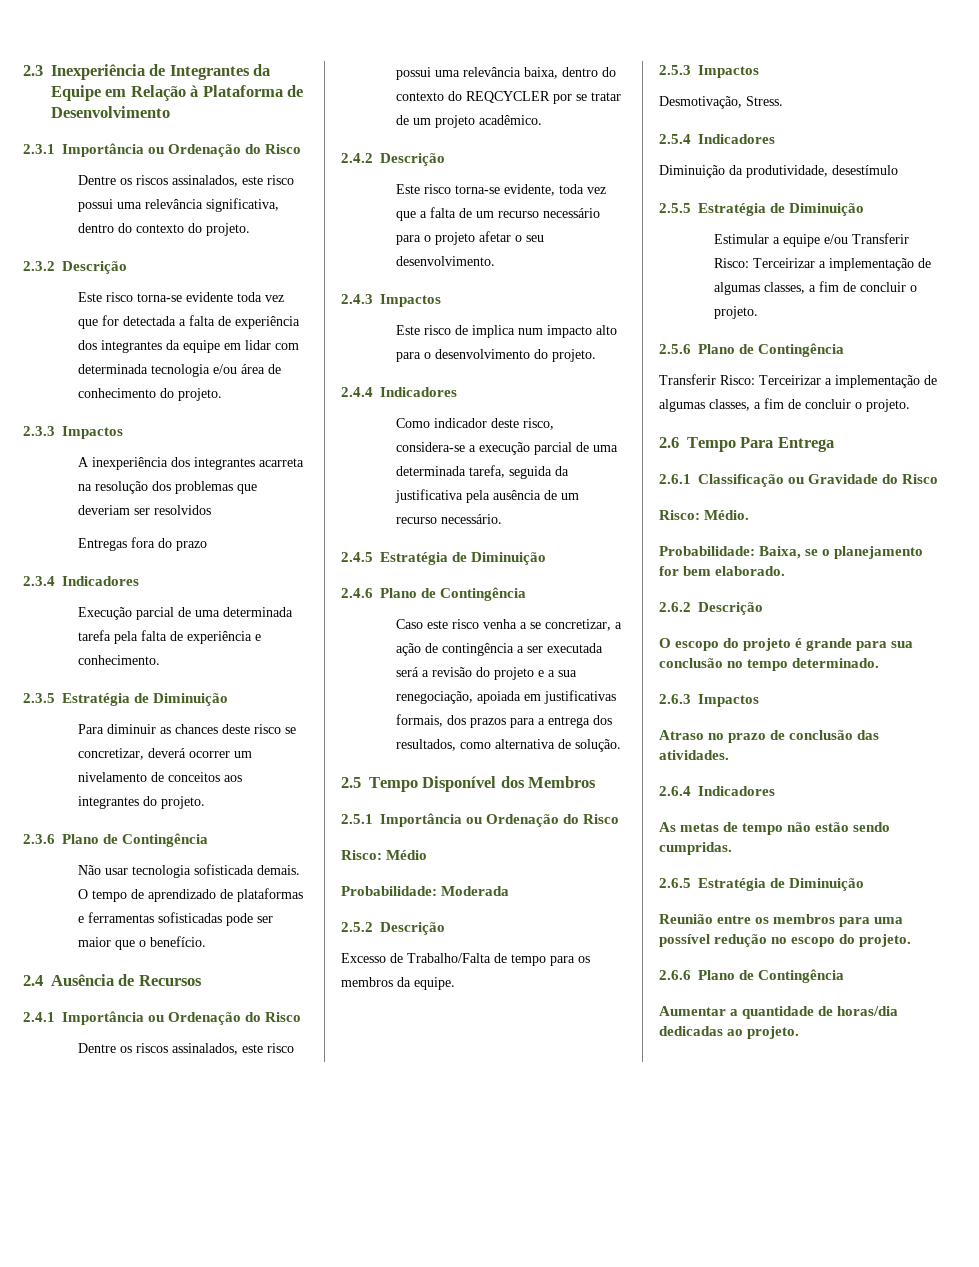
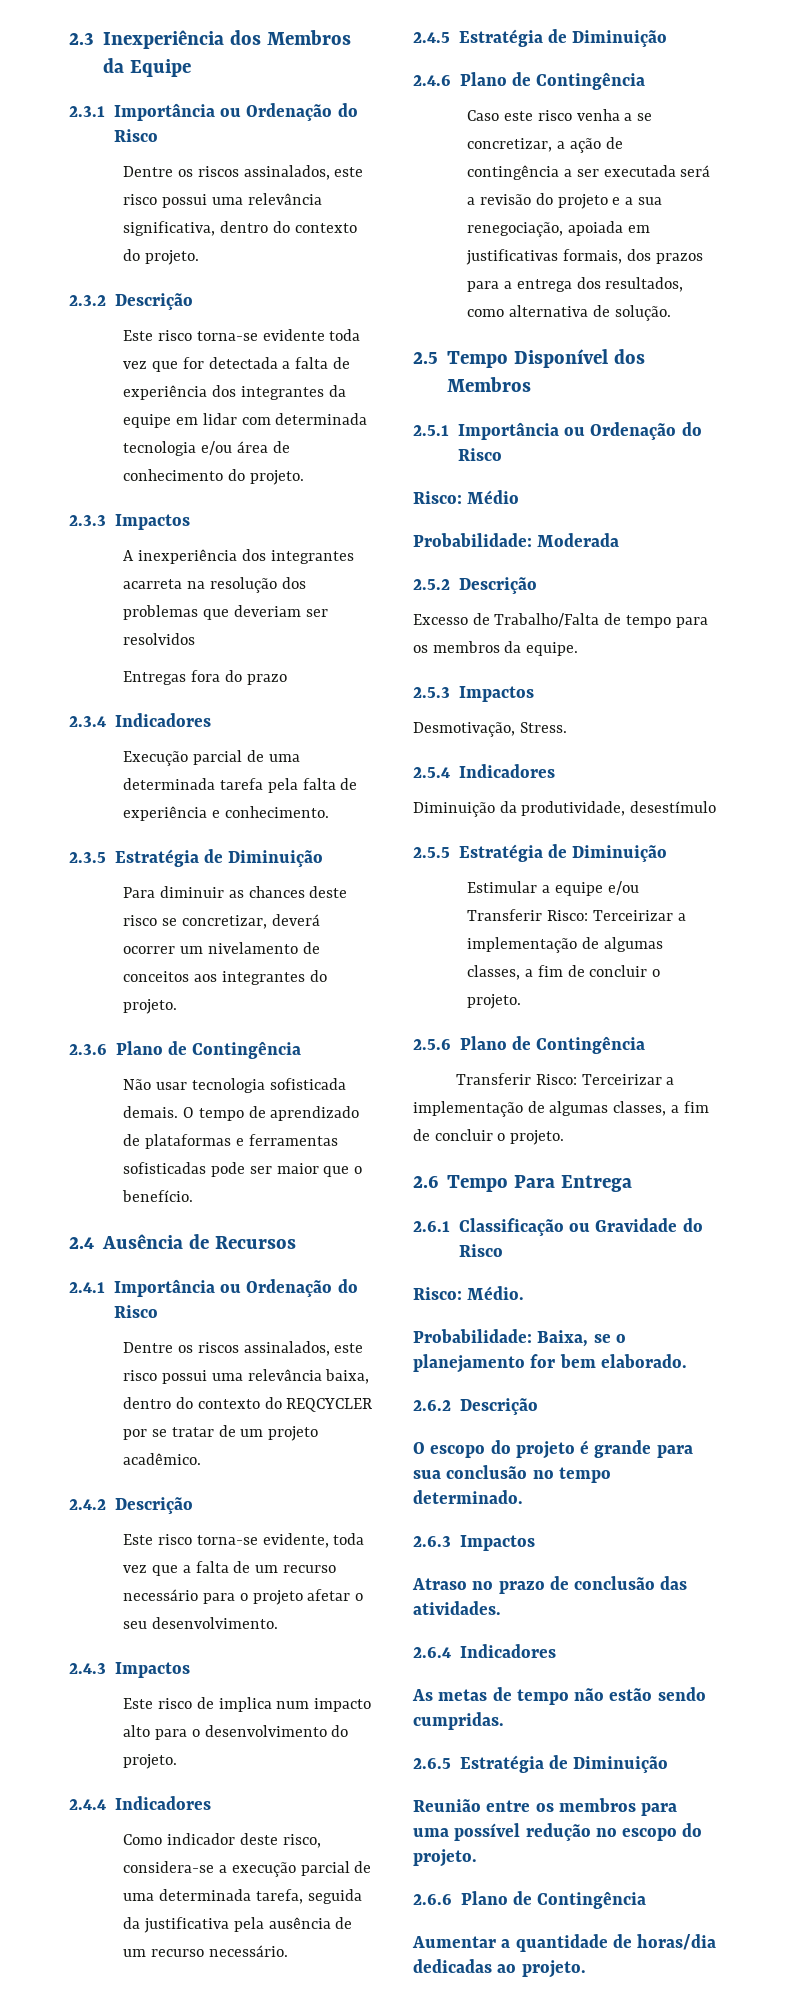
- 2.3 Inexperiência de Integrantes da Equipe em Relação à Plataforma de Desenvolvimento
+ 2.3 Inexperiência dos Membros da Equipe

